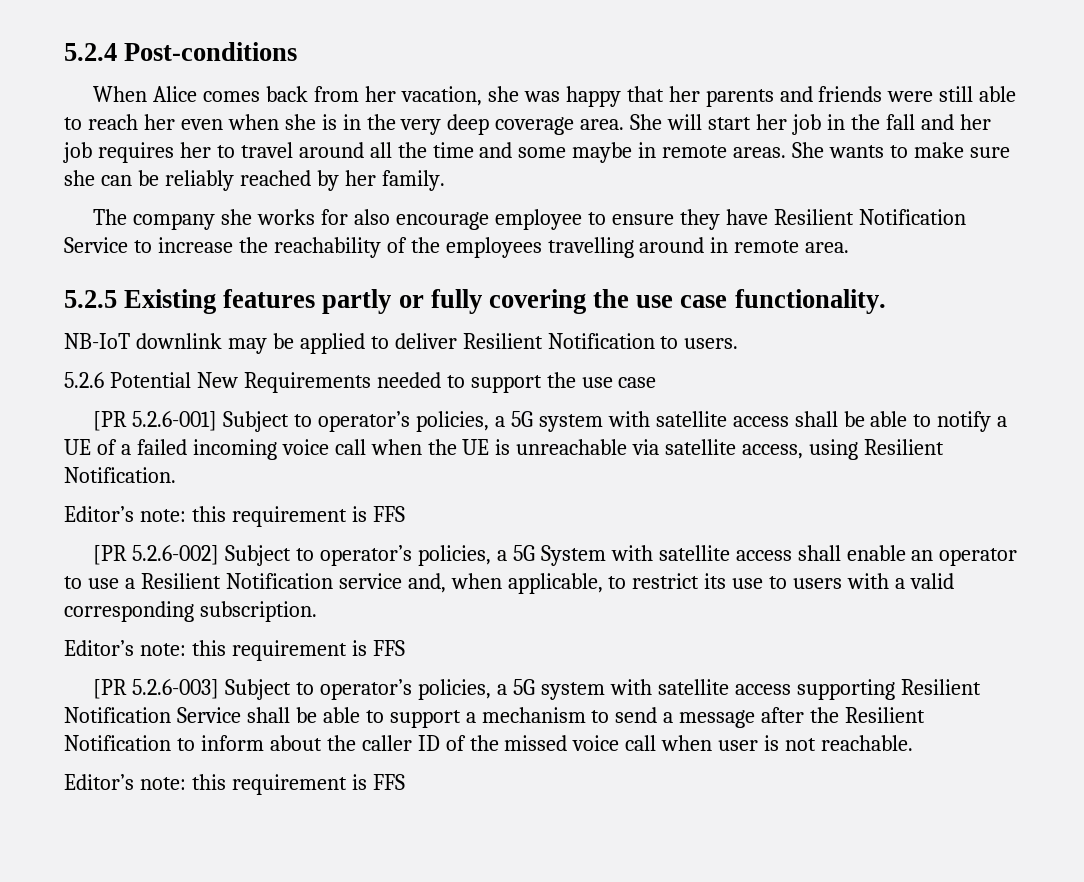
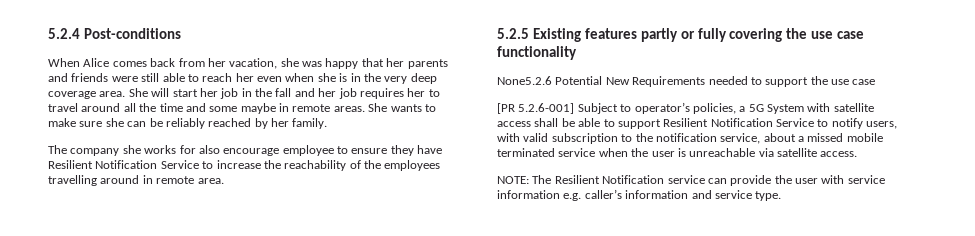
- 5.2.5 Existing features partly or fully covering the use case functionality.
- NB-IoT downlink may be applied to deliver Resilient Notification to users.
- 5.2.6 Potential New Requirements needed to support the use case
+ 5.2.5 Existing features partly or fully covering the use case functionality
+ None5.2.6 Potential New Requirements needed to support the use case
- [PR 5.2.6-001] Subject to operator’s policies, a 5G system with satellite access shall be able to notify a UE of a failed incoming voice call when the UE is unreachable via satellite access, using Resilient Notification.
- Editor’s note: this requirement is FFS
- [PR 5.2.6-002] Subject to operator’s policies, a 5G System with satellite access shall enable an operator to use a Resilient Notification service and, when applicable, to restrict its use to users with a valid corresponding subscription.
- Editor’s note: this requirement is FFS
- [PR 5.2.6-003] Subject to operator’s policies, a 5G system with satellite access supporting Resilient Notification Service shall be able to support a mechanism to send a message after the Resilient Notification to inform about the caller ID of the missed voice call when user is not reachable.
- Editor’s note: this requirement is FFS
+ [PR 5.2.6-001] Subject to operator’s policies, a 5G System with satellite access shall be able to support Resilient Notification Service to notify users, with valid subscription to the notification service, about a missed mobile terminated service when the user is unreachable via satellite access.
+ NOTE: The Resilient Notification service can provide the user with service information e.g. caller’s information and service type.

